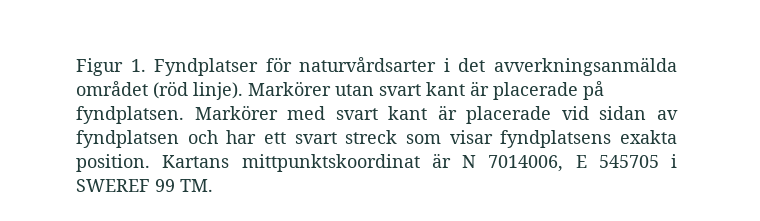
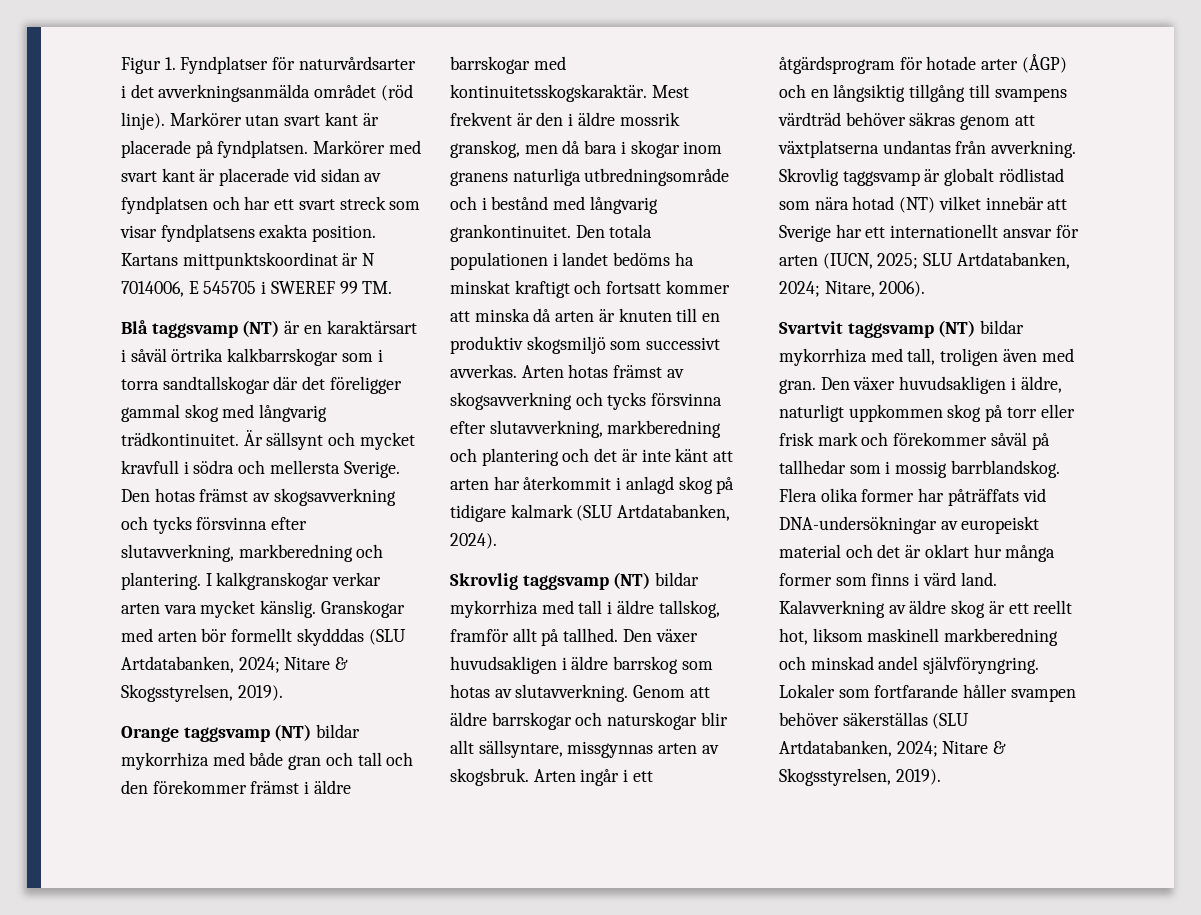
+ Blå taggsvamp (NT) är en karaktärsart i såväl örtrika kalkbarrskogar som i torra sandtallskogar där det föreligger gammal skog med långvarig trädkontinuitet. Är sällsynt och mycket kravfull i södra och mellersta Sverige. Den hotas främst av skogsavverkning och tycks försvinna efter slutavverkning, markberedning och plantering. I kalkgranskogar verkar arten vara mycket känslig. Granskogar med arten bör formellt skydddas (SLU Artdatabanken, 2024; Nitare & Skogsstyrelsen, 2019).
+ Orange taggsvamp (NT) bildar mykorrhiza med både gran och tall och den förekommer främst i äldre barrskogar med kontinuitetsskogskaraktär. Mest frekvent är den i äldre mossrik granskog, men då bara i skogar inom granens naturliga utbredningsområde och i bestånd med långvarig grankontinuitet. Den totala populationen i landet bedöms ha minskat kraftigt och fortsatt kommer att minska då arten är knuten till en produktiv skogsmiljö som successivt avverkas. Arten hotas främst av skogsavverkning och tycks försvinna efter slutavverkning, markberedning och plantering och det är inte känt att arten har återkommit i anlagd skog på tidigare kalmark (SLU Artdatabanken, 2024).
+ Skrovlig taggsvamp (NT) bildar mykorrhiza med tall i äldre tallskog, framför allt på tallhed. Den växer huvudsakligen i äldre barrskog som hotas av slutavverkning. Genom att äldre barrskogar och naturskogar blir allt sällsyntare, missgynnas arten av skogsbruk. Arten ingår i ett åtgärdsprogram för hotade arter (ÅGP) och en långsiktig tillgång till svampens värdträd behöver säkras genom att växtplatserna undantas från avverkning. Skrovlig taggsvamp är globalt rödlistad som nära hotad (NT) vilket innebär att Sverige har ett internationellt ansvar för arten (IUCN, 2025; SLU Artdatabanken, 2024; Nitare, 2006).
+ Svartvit taggsvamp (NT) bildar mykorrhiza med tall, troligen även med gran. Den växer huvudsakligen i äldre, naturligt uppkommen skog på torr eller frisk mark och förekommer såväl på tallhedar som i mossig barrblandskog. Flera olika former har påträffats vid DNA-undersökningar av europeiskt material och det är oklart hur många former som finns i värd land. Kalavverkning av äldre skog är ett reellt hot, liksom maskinell markberedning och minskad andel självföryngring. Lokaler som fortfarande håller svampen behöver säkerställas (SLU Artdatabanken, 2024; Nitare & Skogsstyrelsen, 2019).

